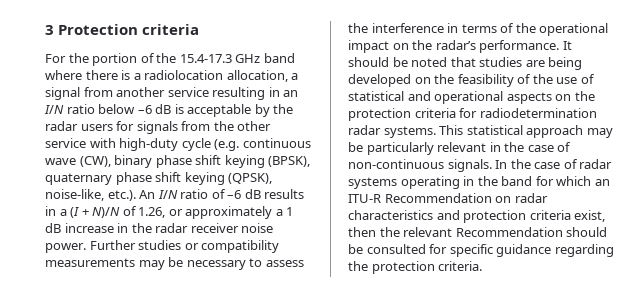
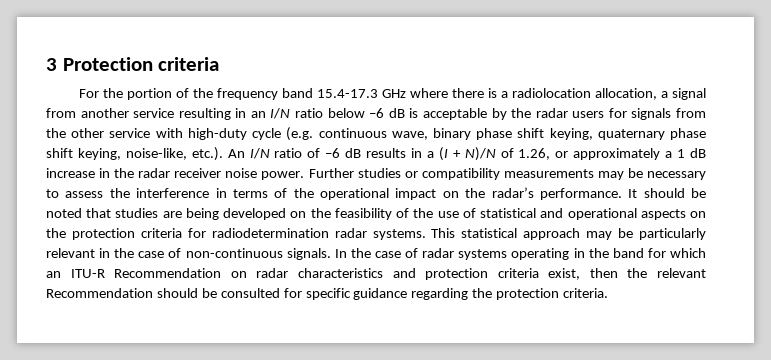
- For the portion of the 15.4-17.3 GHz band where there is a radiolocation allocation, a signal from another service resulting in an I/N ratio below –6 dB is acceptable by the radar users for signals from the other service with high-duty cycle (e.g. continuous wave (CW), binary phase shift keying (BPSK), quaternary phase shift keying (QPSK), noise-like, etc.). An I/N ratio of –6 dB results in a (I + N)/N of 1.26, or approximately a 1 dB increase in the radar receiver noise power.
+ For the portion of the frequency band 15.4-17.3 GHz where there is a radiolocation allocation, a signal from another service resulting in an I/N ratio below –6 dB is acceptable by the radar users for signals from the other service with high-duty cycle (e.g. continuous wave, binary phase shift keying, quaternary phase shift keying, noise-like, etc.). An I/N ratio of –6 dB results in a (I + N)/N of 1.26, or approximately a 1 dB increase in the radar receiver noise power.

